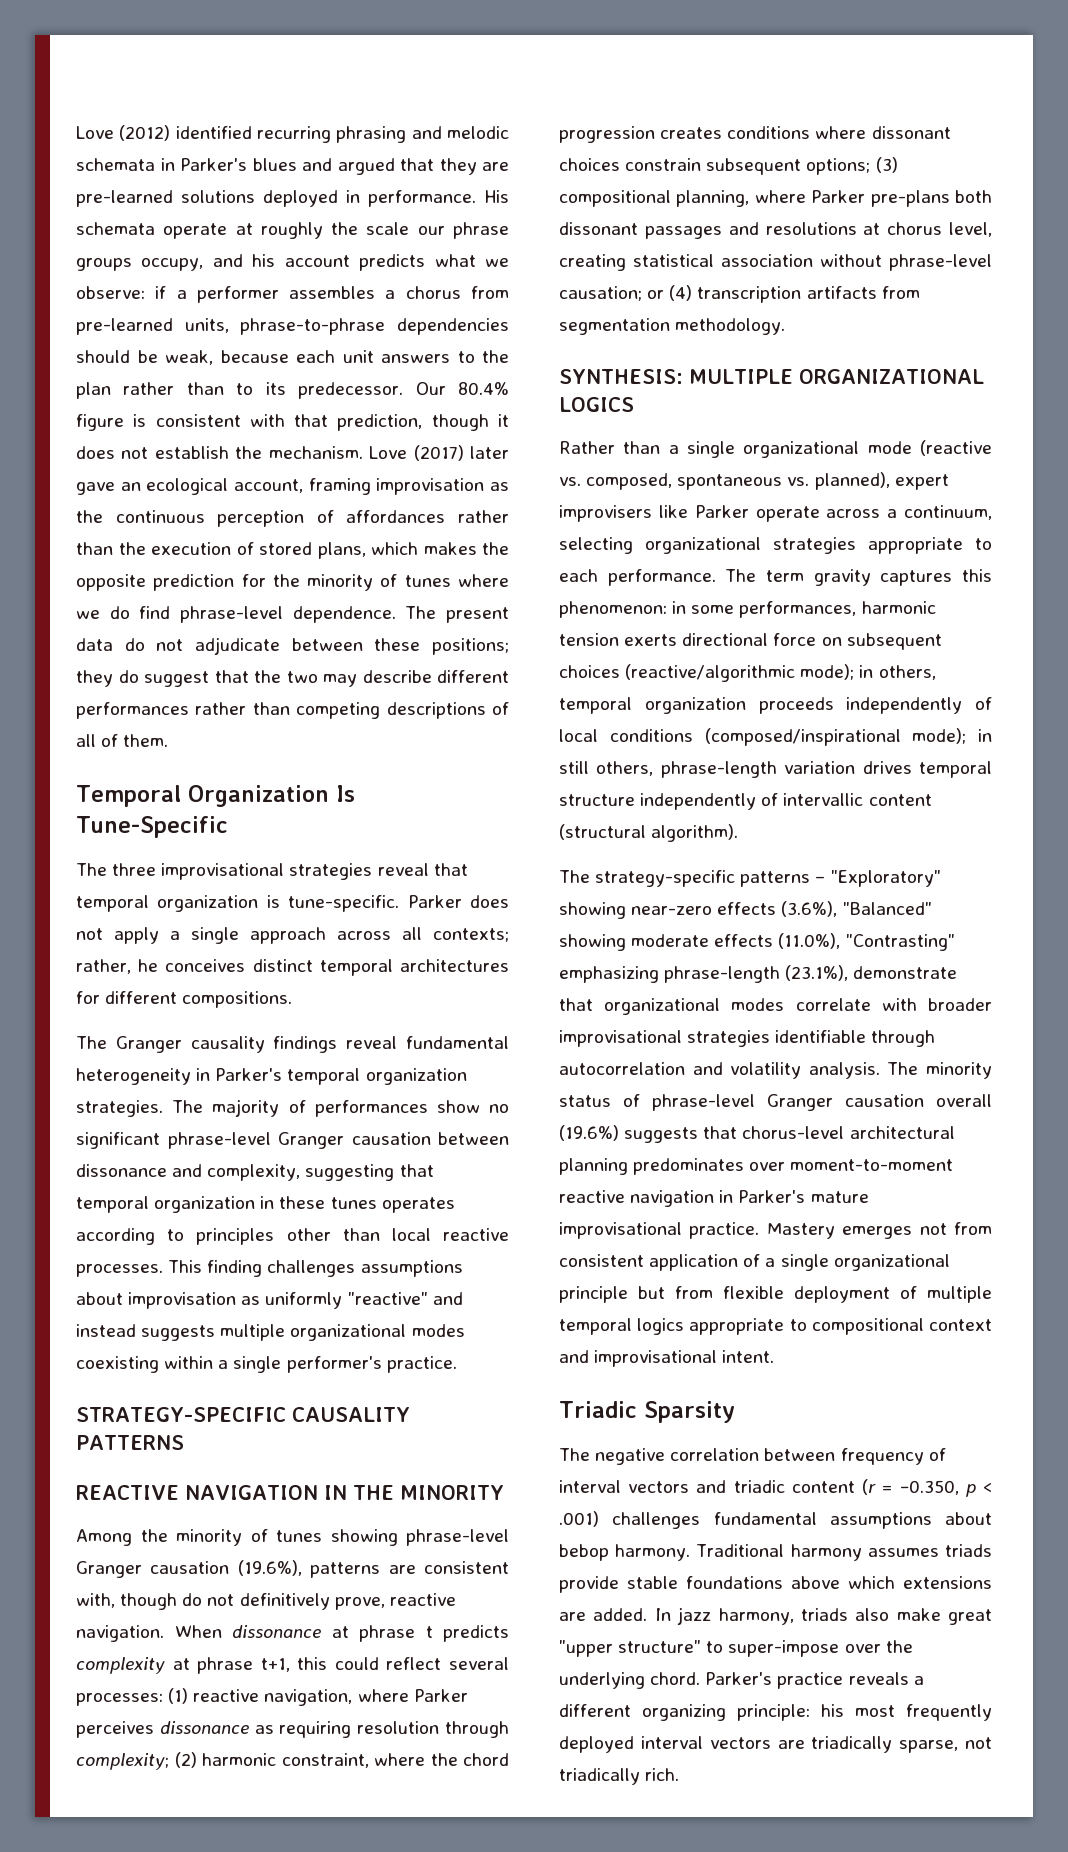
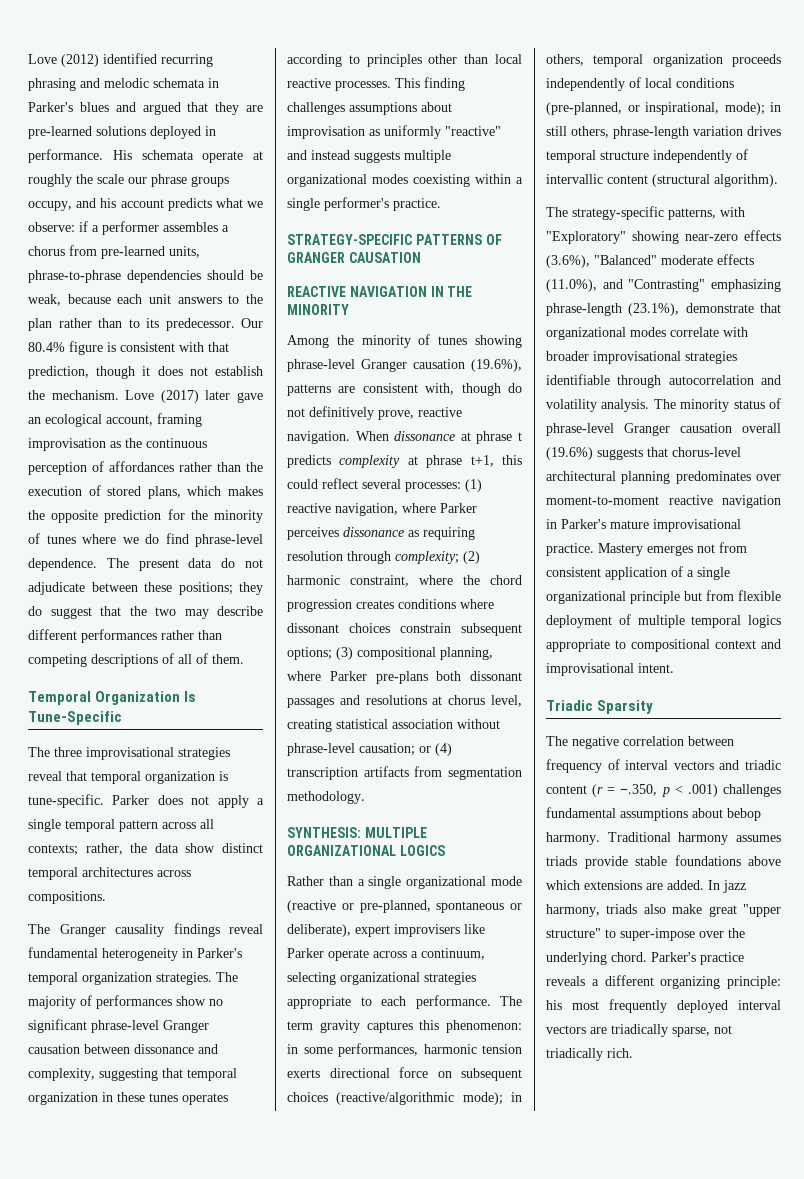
- Parker does not apply a single approach across all contexts; rather, he conceives distinct temporal architectures for different compositions.
+ Parker does not apply a single temporal pattern across all contexts; rather, the data show distinct temporal architectures across compositions.
- STRATEGY-SPECIFIC CAUSALITY PATTERNS
+ STRATEGY-SPECIFIC PATTERNS OF GRANGER CAUSATION
- Rather than a single organizational mode (reactive vs. composed, spontaneous vs. planned), expert improvisers like Parker operate across a continuum, selecting organizational strategies appropriate to each performance.
+ Rather than a single organizational mode (reactive or pre-planned, spontaneous or deliberate), expert improvisers like Parker operate across a continuum, selecting organizational strategies appropriate to each performance.
- The term gravity captures this phenomenon: in some performances, harmonic tension exerts directional force on subsequent choices (reactive/algorithmic mode); in others, temporal organization proceeds independently of local conditions (composed/inspirational mode); in still others, phrase-length variation drives temporal structure independently of intervallic content (structural algorithm).
+ The term gravity captures this phenomenon: in some performances, harmonic tension exerts directional force on subsequent choices (reactive/algorithmic mode); in others, temporal organization proceeds independently of local conditions (pre-planned, or inspirational, mode); in still others, phrase-length variation drives temporal structure independently of intervallic content (structural algorithm).
- The strategy-specific patterns – "Exploratory" showing near-zero effects (3.6%), "Balanced" showing moderate effects (11.0%), "Contrasting" emphasizing phrase-length (23.1%), demonstrate that organizational modes correlate with broader improvisational strategies identifiable through autocorrelation and volatility analysis.
+ The strategy-specific patterns, with "Exploratory" showing near-zero effects (3.6%), "Balanced" moderate effects (11.0%), and "Contrasting" emphasizing phrase-length (23.1%), demonstrate that organizational modes correlate with broader improvisational strategies identifiable through autocorrelation and volatility analysis.
- The negative correlation between frequency of interval vectors and triadic content (r = −0.350, p < .001) challenges fundamental assumptions about bebop harmony.
+ The negative correlation between frequency of interval vectors and triadic content (r = −.350, p < .001) challenges fundamental assumptions about bebop harmony.

